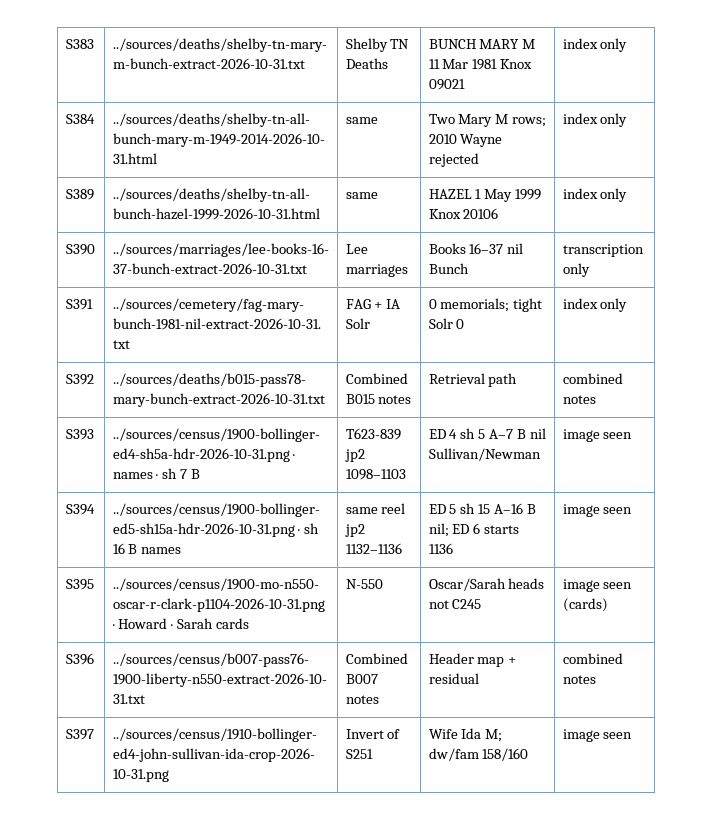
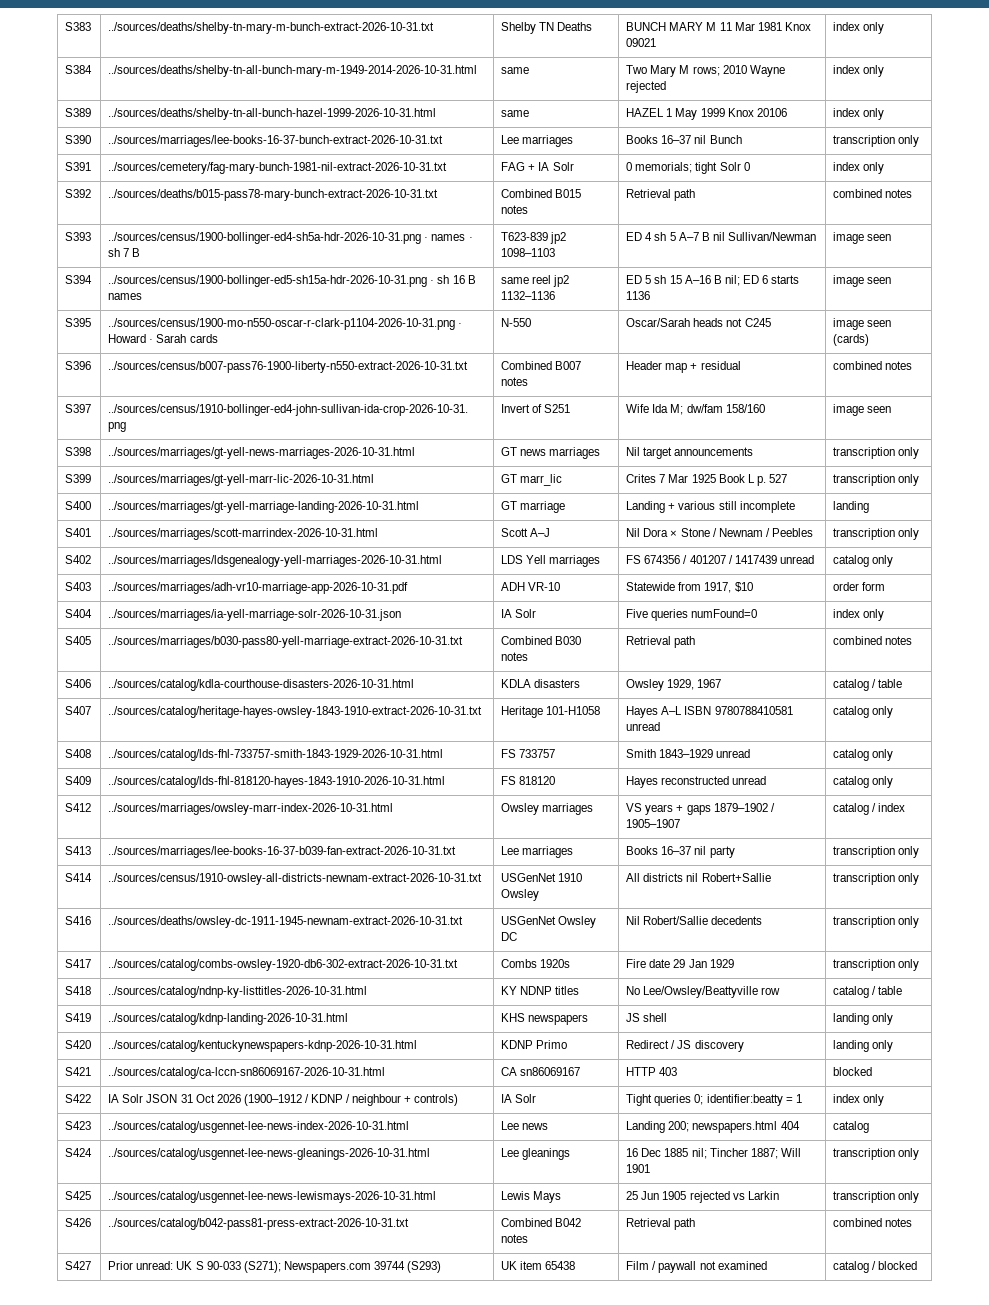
+ S398 | ../sources/marriages/gt-yell-news-marriages-2026-10-31.html | GT news marriages | Nil target announcements | transcription only
+ S399 | ../sources/marriages/gt-yell-marr-lic-2026-10-31.html | GT marr_lic | Crites 7 Mar 1925 Book L p. 527 | transcription only
+ S400 | ../sources/marriages/gt-yell-marriage-landing-2026-10-31.html | GT marriage | Landing + various still incomplete | landing
+ S401 | ../sources/marriages/scott-marrindex-2026-10-31.html | Scott A–J | Nil Dora × Stone / Newnam / Peebles | transcription only
+ S402 | ../sources/marriages/ldsgenealogy-yell-marriages-2026-10-31.html | LDS Yell marriages | FS 674356 / 401207 / 1417439 unread | catalog only
+ S403 | ../sources/marriages/adh-vr10-marriage-app-2026-10-31.pdf | ADH VR-10 | Statewide from 1917, $10 | order form
+ S404 | ../sources/marriages/ia-yell-marriage-solr-2026-10-31.json | IA Solr | Five queries numFound=0 | index only
+ S405 | ../sources/marriages/b030-pass80-yell-marriage-extract-2026-10-31.txt | Combined B030 notes | Retrieval path | combined notes
+ S406 | ../sources/catalog/kdla-courthouse-disasters-2026-10-31.html | KDLA disasters | Owsley 1929, 1967 | catalog / table
+ S407 | ../sources/catalog/heritage-hayes-owsley-1843-1910-extract-2026-10-31.txt | Heritage 101-H1058 | Hayes A–L ISBN 9780788410581 unread | catalog only
+ S408 | ../sources/catalog/lds-fhl-733757-smith-1843-1929-2026-10-31.html | FS 733757 | Smith 1843–1929 unread | catalog only
+ S409 | ../sources/catalog/lds-fhl-818120-hayes-1843-1910-2026-10-31.html | FS 818120 | Hayes reconstructed unread | catalog only
+ S412 | ../sources/marriages/owsley-marr-index-2026-10-31.html | Owsley marriages | VS years + gaps 1879–1902 / 1905–1907 | catalog / index
+ S413 | ../sources/marriages/lee-books-16-37-b039-fan-extract-2026-10-31.txt | Lee marriages | Books 16–37 nil party | transcription only
+ S414 | ../sources/census/1910-owsley-all-districts-newnam-extract-2026-10-31.txt | USGenNet 1910 Owsley | All districts nil Robert+Sallie | transcription only
+ S416 | ../sources/deaths/owsley-dc-1911-1945-newnam-extract-2026-10-31.txt | USGenNet Owsley DC | Nil Robert/Sallie decedents | transcription only
+ S417 | ../sources/catalog/combs-owsley-1920-db6-302-extract-2026-10-31.txt | Combs 1920s | Fire date 29 Jan 1929 | transcription only
+ S418 | ../sources/catalog/ndnp-ky-listtitles-2026-10-31.html | KY NDNP titles | No Lee/Owsley/Beattyville row | catalog / table
+ S419 | ../sources/catalog/kdnp-landing-2026-10-31.html | KHS newspapers | JS shell | landing only
+ S420 | ../sources/catalog/kentuckynewspapers-kdnp-2026-10-31.html | KDNP Primo | Redirect / JS discovery | landing only
+ S421 | ../sources/catalog/ca-lccn-sn86069167-2026-10-31.html | CA sn86069167 | HTTP 403 | blocked
+ S422 | IA Solr JSON 31 Oct 2026 (1900–1912 / KDNP / neighbour + controls) | IA Solr | Tight queries 0; identifier:beatty = 1 | index only
+ S423 | ../sources/catalog/usgennet-lee-news-index-2026-10-31.html | Lee news | Landing 200; newspapers.html 404 | catalog
+ S424 | ../sources/catalog/usgennet-lee-news-gleanings-2026-10-31.html | Lee gleanings | 16 Dec 1885 nil; Tincher 1887; Will 1901 | transcription only
+ S425 | ../sources/catalog/usgennet-lee-news-lewismays-2026-10-31.html | Lewis Mays | 25 Jun 1905 rejected vs Larkin | transcription only
+ S426 | ../sources/catalog/b042-pass81-press-extract-2026-10-31.txt | Combined B042 notes | Retrieval path | combined notes
+ S427 | Prior unread: UK S 90-033 (S271); Newspapers.com 39744 (S293) | UK item 65438 | Film / paywall not examined | catalog / blocked

